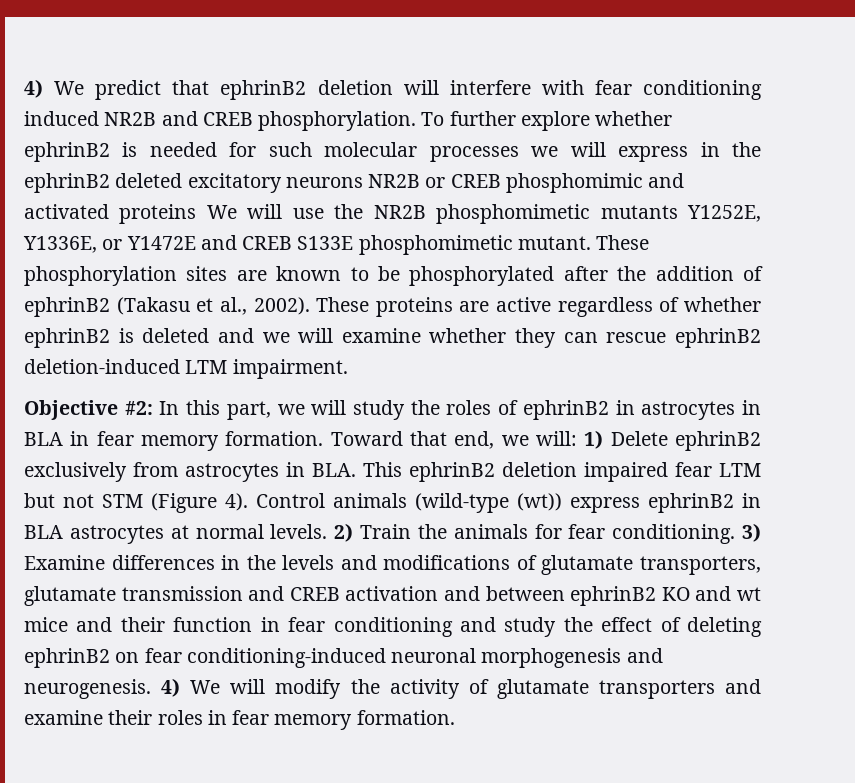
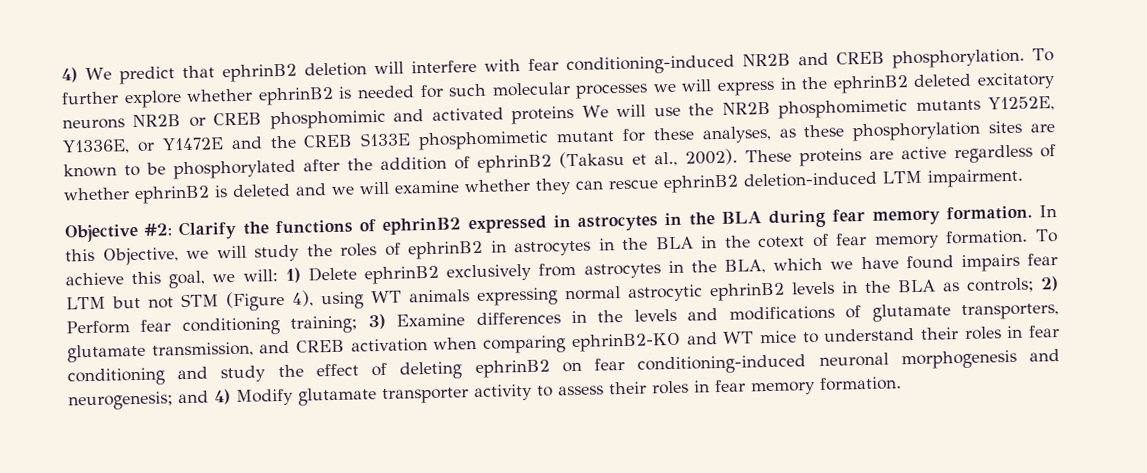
- 4) We predict that ephrinB2 deletion will interfere with fear conditioning induced NR2B and CREB phosphorylation.
+ 4) We predict that ephrinB2 deletion will interfere with fear conditioning-induced NR2B and CREB phosphorylation.
- To further explore whether ephrinB2 is needed for such molecular processes we will express in the ephrinB2 deleted excitatory neurons NR2B or CREB phosphomimic and activated proteins We will use the NR2B phosphomimetic mutants Y1252E, Y1336E, or Y1472E and CREB S133E phosphomimetic mutant. These phosphorylation sites are known to be phosphorylated after the addition of ephrinB2 (Takasu et al., 2002).
+ To further explore whether ephrinB2 is needed for such molecular processes we will express in the ephrinB2 deleted excitatory neurons NR2B or CREB phosphomimic and activated proteins We will use the NR2B phosphomimetic mutants Y1252E, Y1336E, or Y1472E and the CREB S133E phosphomimetic mutant for these analyses, as these phosphorylation sites are known to be phosphorylated after the addition of ephrinB2 (Takasu et al., 2002).
+ Clarify the functions of ephrinB2 expressed in astrocytes in the BLA during fear memory formation.
- In this part, we will study the roles of ephrinB2 in astrocytes in BLA in fear memory formation. Toward that end, we will:
+ In this Objective, we will study the roles of ephrinB2 in astrocytes in the BLA in the cotext of fear memory formation. To achieve this goal, we will:
- 1) Delete ephrinB2 exclusively from astrocytes in BLA. This ephrinB2 deletion impaired fear LTM but not STM (Figure 4). Control animals (wild-type (wt)) express ephrinB2 in BLA astrocytes at normal levels. 2) Train the animals for fear conditioning.
+ 1) Delete ephrinB2 exclusively from astrocytes in the BLA, which we have found impairs fear LTM but not STM (Figure 4), using WT animals expressing normal astrocytic ephrinB2 levels in the BLA as controls; 2) Perform fear conditioning training;
- 3) Examine differences in the levels and modifications of glutamate transporters, glutamate transmission and CREB activation and between ephrinB2 KO and wt mice and their function in fear conditioning and study the effect of deleting ephrinB2 on fear conditioning-induced neuronal morphogenesis and neurogenesis. 4) We will modify the activity of glutamate transporters and examine their roles in fear memory formation.
+ 3) Examine differences in the levels and modifications of glutamate transporters, glutamate transmission, and CREB activation when comparing ephrinB2-KO and WT mice to understand their roles in fear conditioning and study the effect of deleting ephrinB2 on fear conditioning-induced neuronal morphogenesis and neurogenesis; and 4) Modify glutamate transporter activity to assess their roles in fear memory formation.

